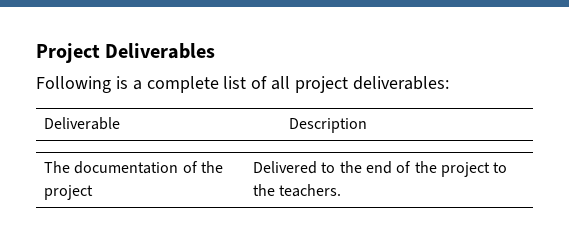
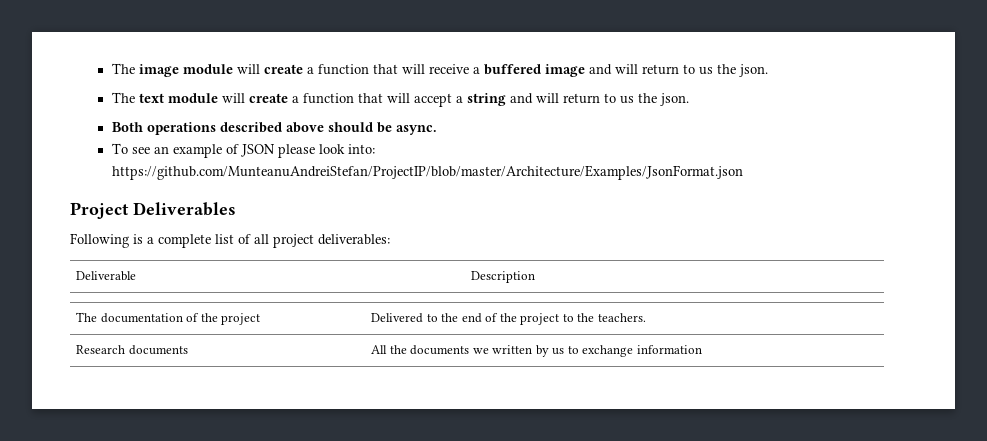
+ The image module will create a function that will receive a buffered image and will return to us the json.
+ The text module will create a function that will accept a string and will return to us the json.
+ Both operations described above should be async.
+ To see an example of JSON please look into: https://github.com/MunteanuAndreiStefan/ProjectIP/blob/master/Architecture/Examples/JsonFormat.json
+ Research documents | All the documents we written by us to exchange information

